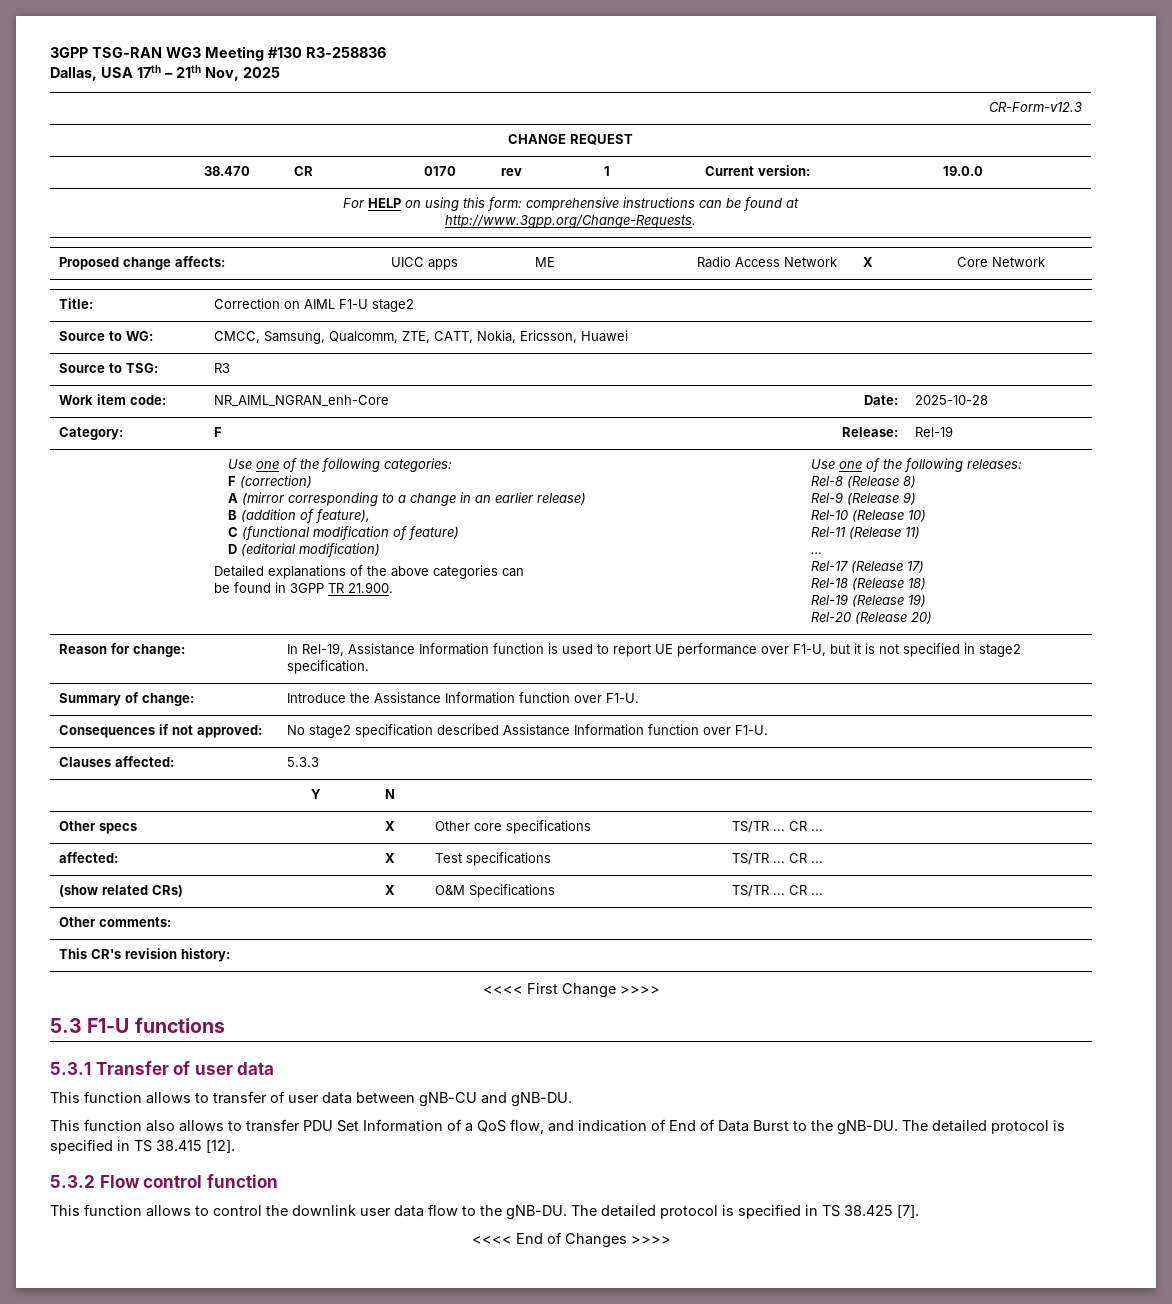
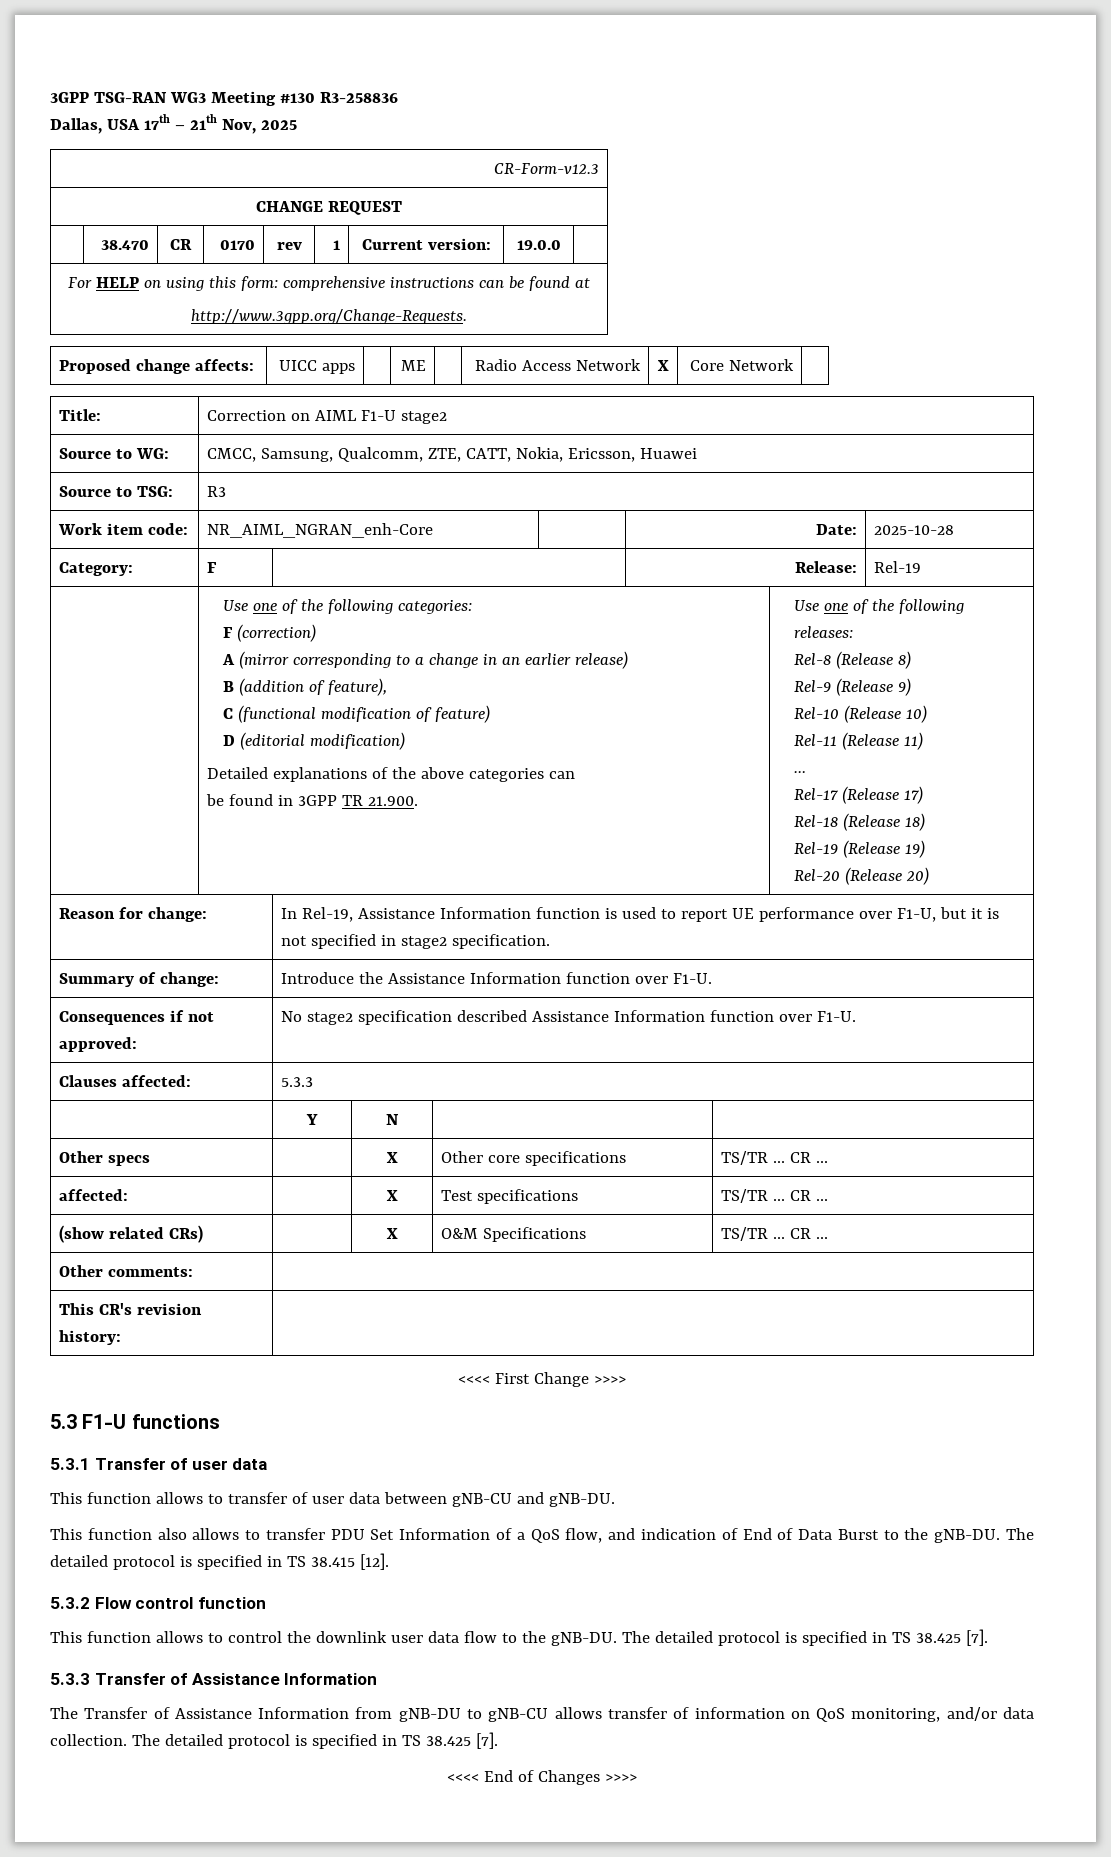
+ 5.3.3 Transfer of Assistance Information
+ The Transfer of Assistance Information from gNB-DU to gNB-CU allows transfer of information on QoS monitoring, and/or data collection. The detailed protocol is specified in TS 38.425 [7].

